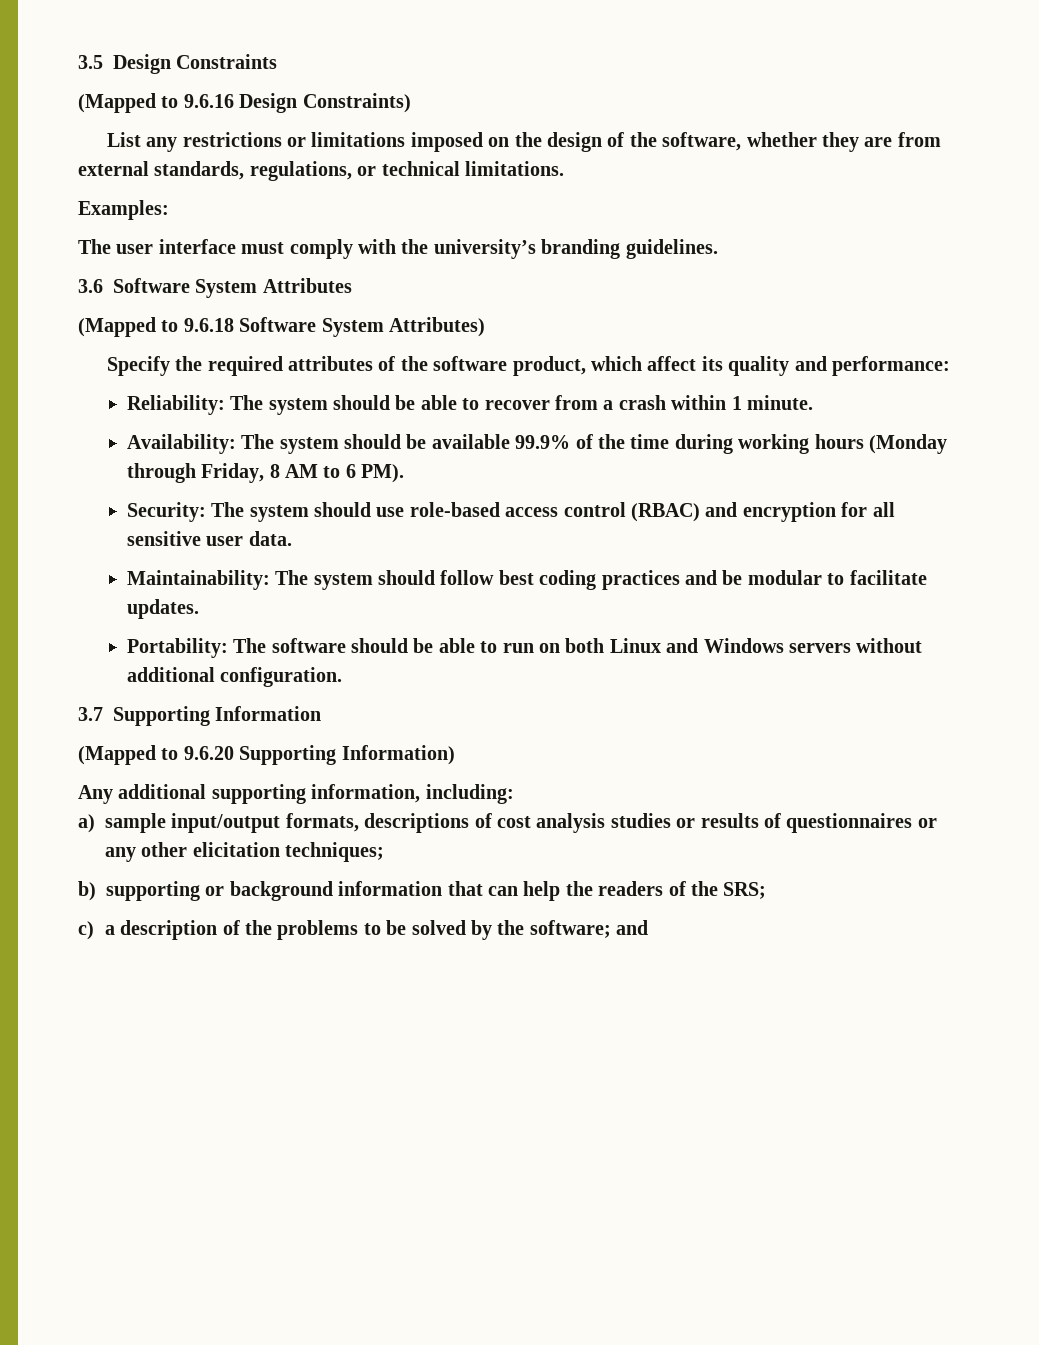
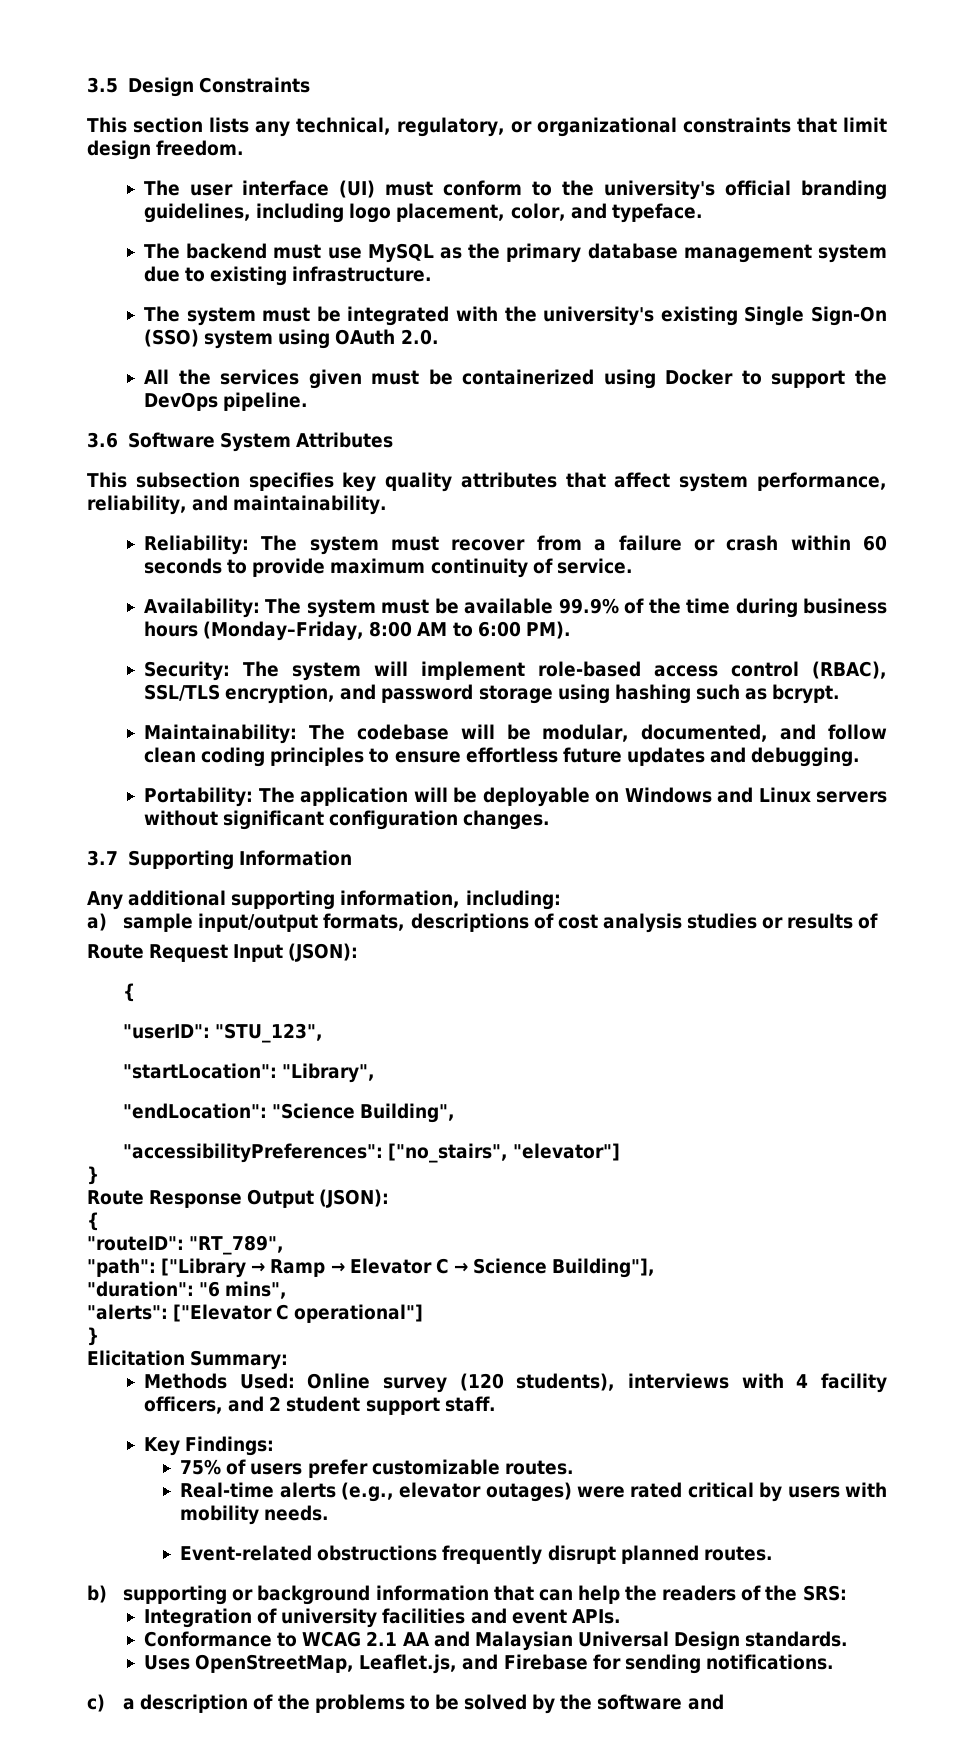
- (Mapped to 9.6.16 Design Constraints)
- List any restrictions or limitations imposed on the design of the software, whether they are from external standards, regulations, or technical limitations.
- Examples:
- The user interface must comply with the university’s branding guidelines.
+ This section lists any technical, regulatory, or organizational constraints that limit design freedom.
+ The user interface (UI) must conform to the university's official branding guidelines, including logo placement, color, and typeface.
+ The backend must use MySQL as the primary database management system due to existing infrastructure.
+ The system must be integrated with the university's existing Single Sign-On (SSO) system using OAuth 2.0.
+ All the services given must be containerized using Docker to support the DevOps pipeline.
  3.6 Software System Attributes
- (Mapped to 9.6.18 Software System Attributes)
- Specify the required attributes of the software product, which affect its quality and performance:
- Reliability: The system should be able to recover from a crash within 1 minute.
+ This subsection specifies key quality attributes that affect system performance, reliability, and maintainability.
+ Reliability: The system must recover from a failure or crash within 60 seconds to provide maximum continuity of service.
- Availability: The system should be available 99.9% of the time during working hours (Monday through Friday, 8 AM to 6 PM).
+ Availability: The system must be available 99.9% of the time during business hours (Monday–Friday, 8:00 AM to 6:00 PM).
- Security: The system should use role-based access control (RBAC) and encryption for all sensitive user data.
- Maintainability: The system should follow best coding practices and be modular to facilitate updates.
- Portability: The software should be able to run on both Linux and Windows servers without additional configuration.
+ Security: The system will implement role-based access control (RBAC), SSL/TLS encryption, and password storage using hashing such as bcrypt.
+ Maintainability: The codebase will be modular, documented, and follow clean coding principles to ensure effortless future updates and debugging.
+ Portability: The application will be deployable on Windows and Linux servers without significant configuration changes.
  3.7 Supporting Information
- (Mapped to 9.6.20 Supporting Information)
- a) sample input/output formats, descriptions of cost analysis studies or results of questionnaires or any other elicitation techniques;
+ a) sample input/output formats, descriptions of cost analysis studies or results of
+ Route Request Input (JSON):
+ {
+ "userID": "STU_123",
+ "startLocation": "Library",
+ "endLocation": "Science Building",
+ "accessibilityPreferences": ["no_stairs", "elevator"]
+ }
+ Route Response Output (JSON):
+ {
+ "routeID": "RT_789",
+ "path": ["Library → Ramp → Elevator C → Science Building"],
+ "duration": "6 mins",
+ "alerts": ["Elevator C operational"]
+ }
+ Elicitation Summary:
+ Methods Used: Online survey (120 students), interviews with 4 facility officers, and 2 student support staff.
+ Key Findings:
+ 75% of users prefer customizable routes.
+ Real-time alerts (e.g., elevator outages) were rated critical by users with mobility needs.
+ Event-related obstructions frequently disrupt planned routes.
- b) supporting or background information that can help the readers of the SRS;
+ b) supporting or background information that can help the readers of the SRS:
+ Integration of university facilities and event APIs.
+ Conformance to WCAG 2.1 AA and Malaysian Universal Design standards.
+ Uses OpenStreetMap, Leaflet.js, and Firebase for sending notifications.
- c) a description of the problems to be solved by the software; and
+ c) a description of the problems to be solved by the software and

